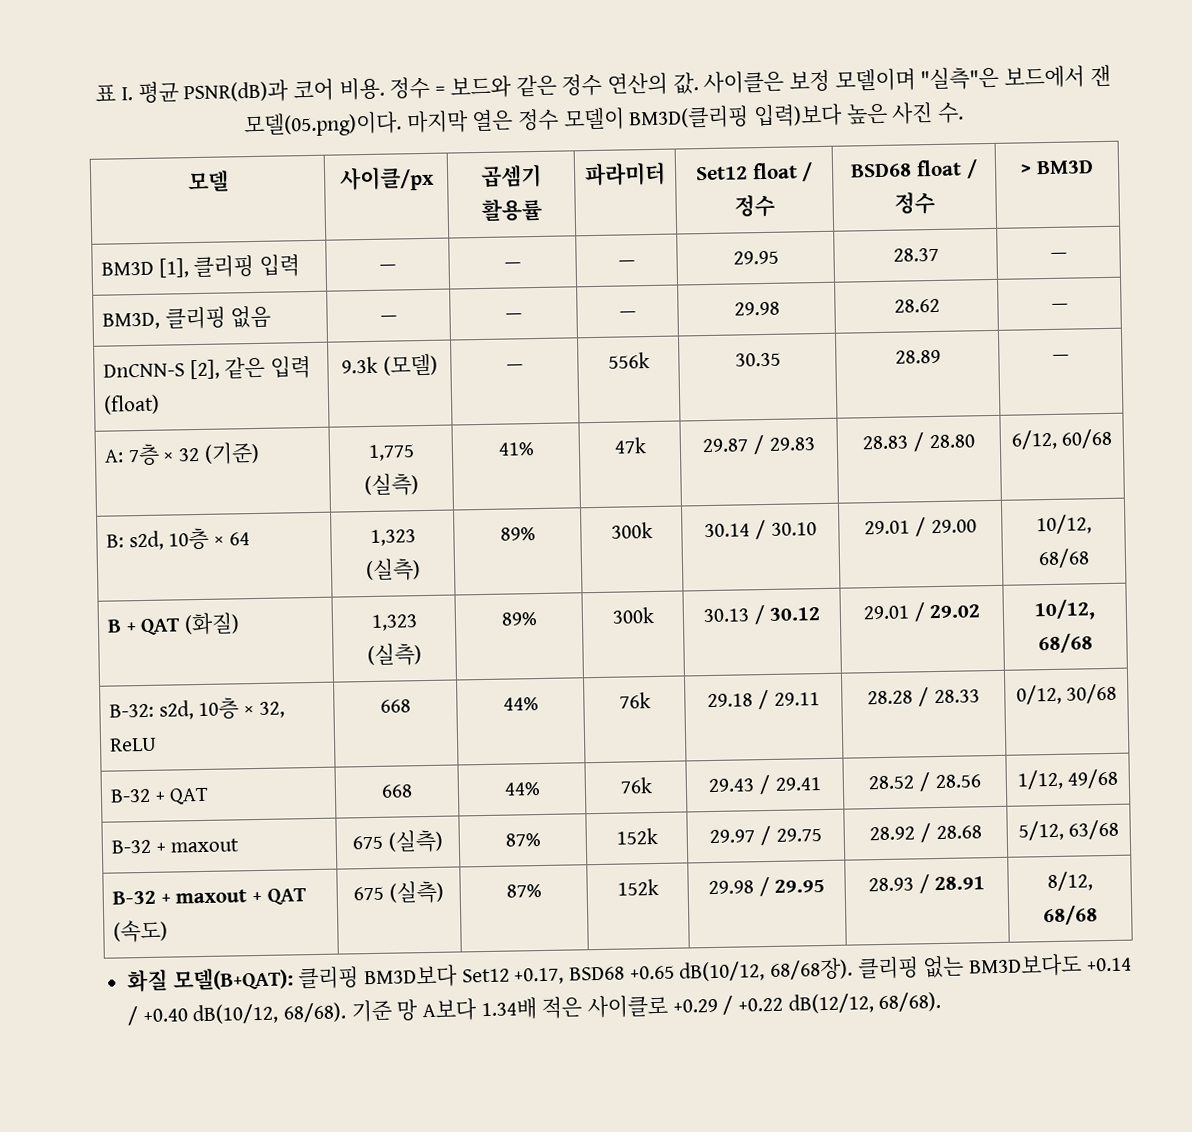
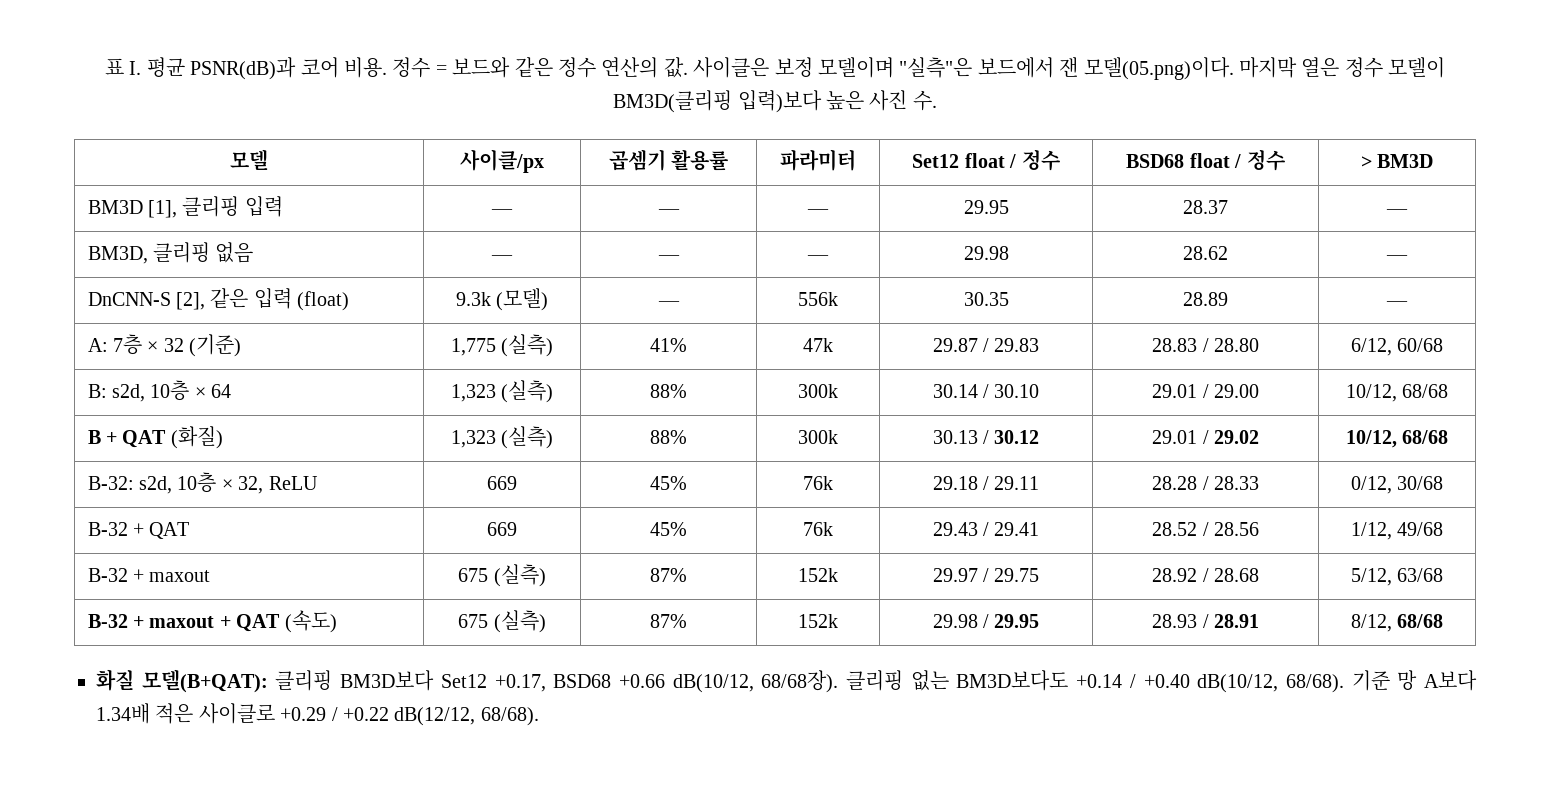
- B: s2d, 10층 × 64 | 1,323 (실측) | 89% | 300k | 30.14 / 30.10 | 29.01 / 29.00 | 10/12, 68/68
+ B: s2d, 10층 × 64 | 1,323 (실측) | 88% | 300k | 30.14 / 30.10 | 29.01 / 29.00 | 10/12, 68/68
- B + QAT (화질) | 1,323 (실측) | 89% | 300k | 30.13 / 30.12 | 29.01 / 29.02 | 10/12, 68/68
+ B + QAT (화질) | 1,323 (실측) | 88% | 300k | 30.13 / 30.12 | 29.01 / 29.02 | 10/12, 68/68
- B-32: s2d, 10층 × 32, ReLU | 668 | 44% | 76k | 29.18 / 29.11 | 28.28 / 28.33 | 0/12, 30/68
+ B-32: s2d, 10층 × 32, ReLU | 669 | 45% | 76k | 29.18 / 29.11 | 28.28 / 28.33 | 0/12, 30/68
- B-32 + QAT | 668 | 44% | 76k | 29.43 / 29.41 | 28.52 / 28.56 | 1/12, 49/68
+ B-32 + QAT | 669 | 45% | 76k | 29.43 / 29.41 | 28.52 / 28.56 | 1/12, 49/68
- 화질 모델(B+QAT): 클리핑 BM3D보다 Set12 +0.17, BSD68 +0.65 dB(10/12, 68/68장).
+ 화질 모델(B+QAT): 클리핑 BM3D보다 Set12 +0.17, BSD68 +0.66 dB(10/12, 68/68장).

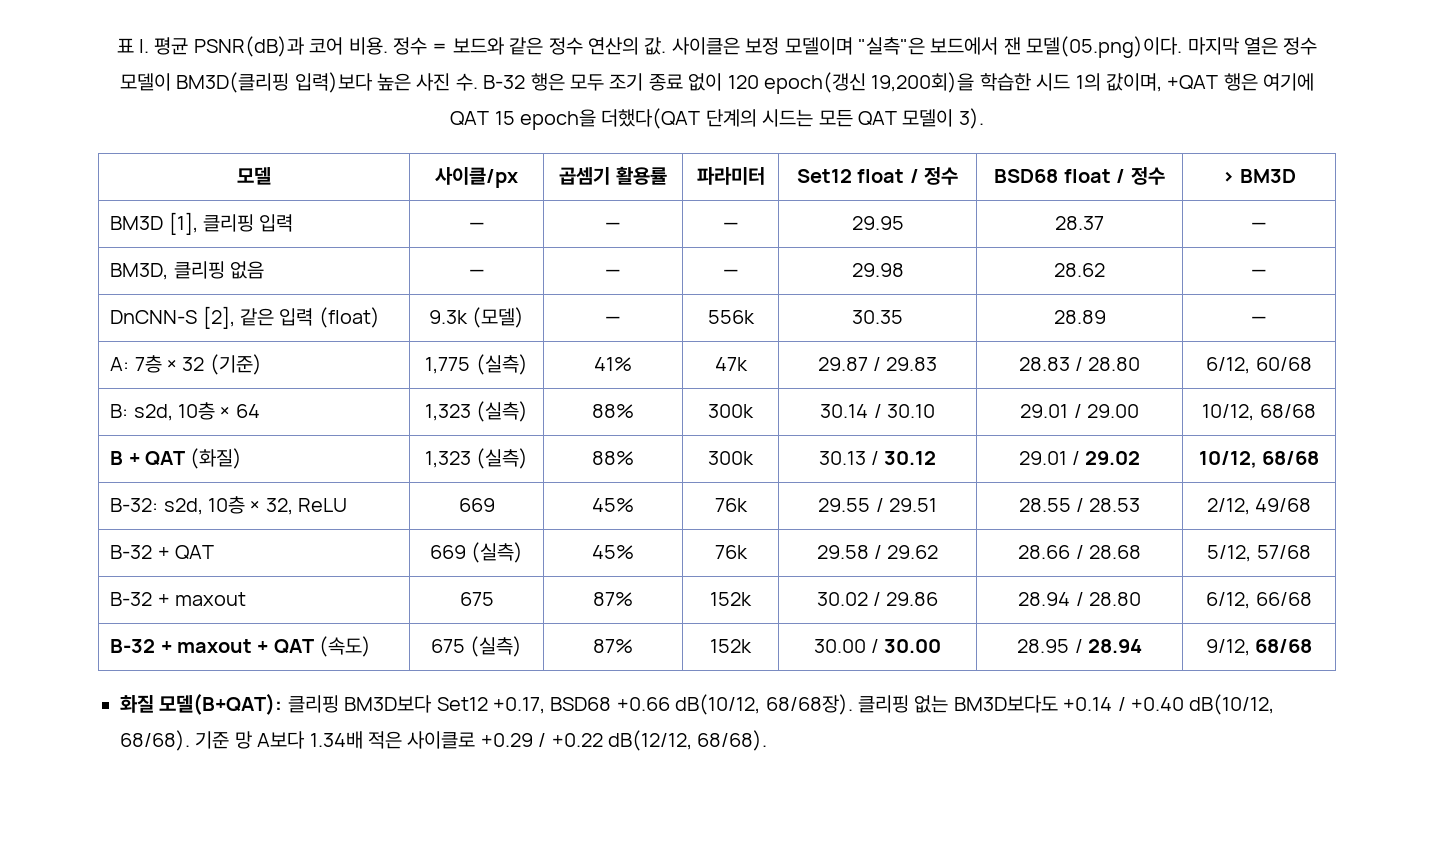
+ B-32 행은 모두 조기 종료 없이 120 epoch(갱신 19,200회)을 학습한 시드 1의 값이며, +QAT 행은 여기에 QAT 15 epoch을 더했다(QAT 단계의 시드는 모든 QAT 모델이 3).
- B-32: s2d, 10층 × 32, ReLU | 669 | 45% | 76k | 29.18 / 29.11 | 28.28 / 28.33 | 0/12, 30/68
+ B-32: s2d, 10층 × 32, ReLU | 669 | 45% | 76k | 29.55 / 29.51 | 28.55 / 28.53 | 2/12, 49/68
- B-32 + QAT | 669 | 45% | 76k | 29.43 / 29.41 | 28.52 / 28.56 | 1/12, 49/68
+ B-32 + QAT | 669 (실측) | 45% | 76k | 29.58 / 29.62 | 28.66 / 28.68 | 5/12, 57/68
- B-32 + maxout | 675 (실측) | 87% | 152k | 29.97 / 29.75 | 28.92 / 28.68 | 5/12, 63/68
+ B-32 + maxout | 675 | 87% | 152k | 30.02 / 29.86 | 28.94 / 28.80 | 6/12, 66/68
- B-32 + maxout + QAT (속도) | 675 (실측) | 87% | 152k | 29.98 / 29.95 | 28.93 / 28.91 | 8/12, 68/68
+ B-32 + maxout + QAT (속도) | 675 (실측) | 87% | 152k | 30.00 / 30.00 | 28.95 / 28.94 | 9/12, 68/68

